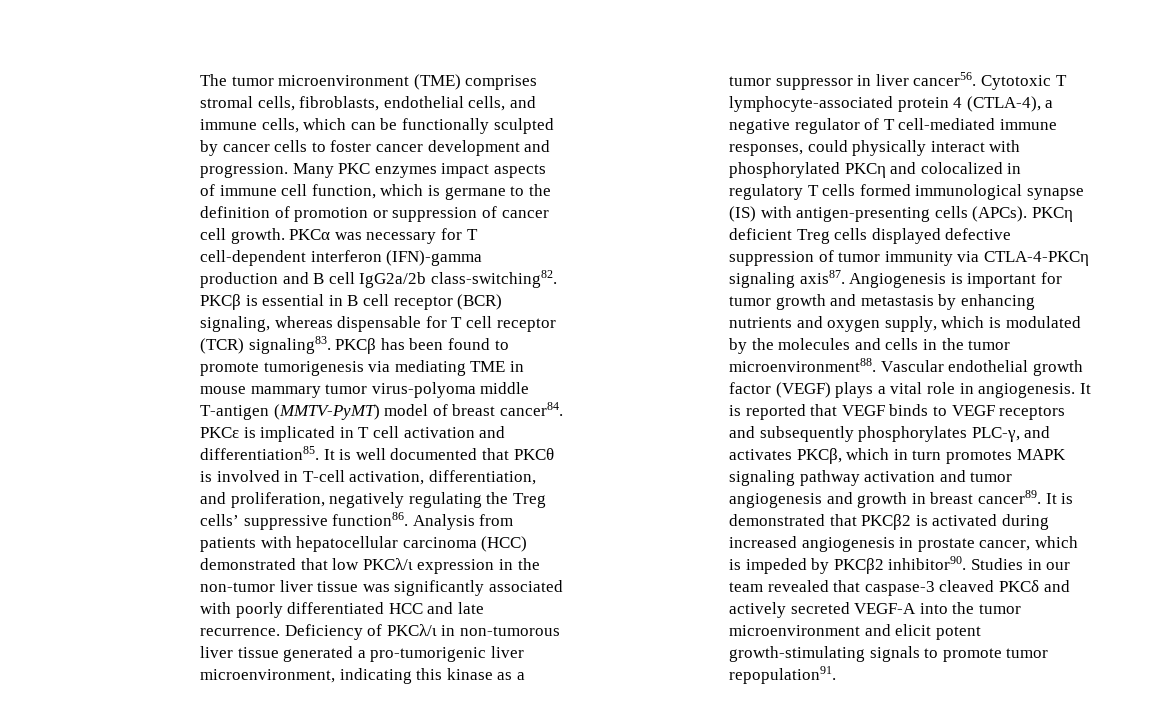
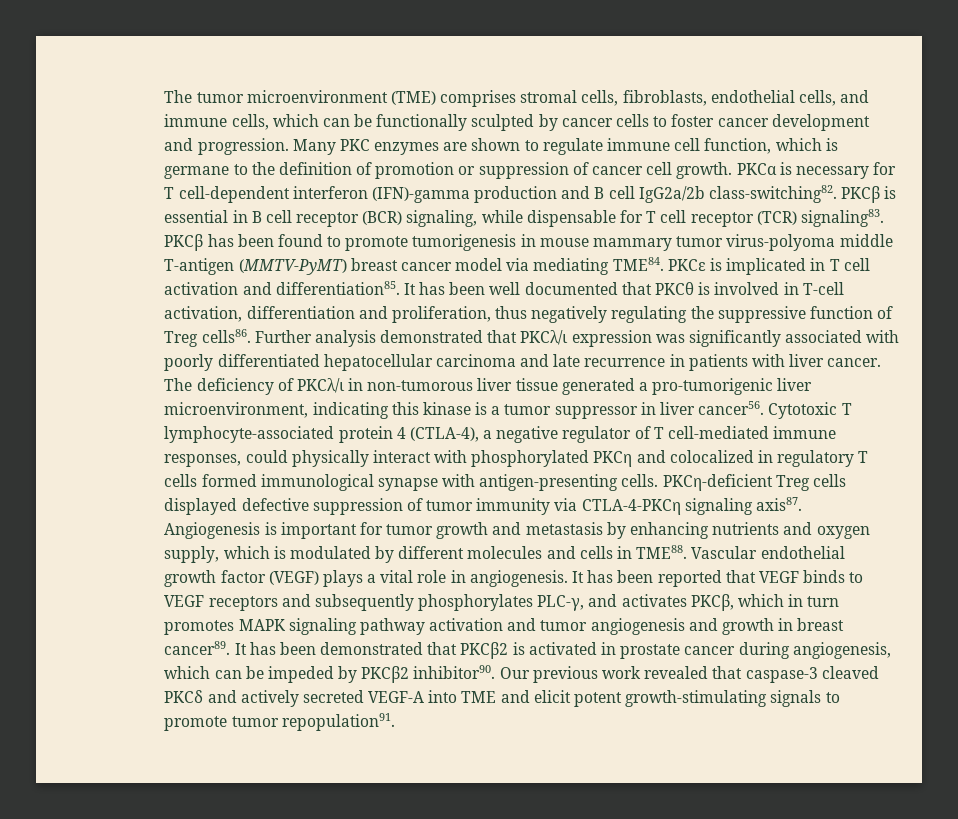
- Many PKC enzymes impact aspects of immune cell function, which is germane to the definition of promotion or suppression of cancer cell growth.
+ Many PKC enzymes are shown to regulate immune cell function, which is germane to the definition of promotion or suppression of cancer cell growth.
- PKCα was necessary for T cell-dependent interferon (IFN)-gamma production and B cell IgG2a/2b class-switching82.
+ PKCα is necessary for T cell-dependent interferon (IFN)-gamma production and B cell IgG2a/2b class-switching82.
- PKCβ is essential in B cell receptor (BCR) signaling, whereas dispensable for T cell receptor (TCR) signaling83.
+ PKCβ is essential in B cell receptor (BCR) signaling, while dispensable for T cell receptor (TCR) signaling83.
- PKCβ has been found to promote tumorigenesis via mediating TME in mouse mammary tumor virus-polyoma middle T-antigen (MMTV-PyMT) model of breast cancer84.
+ PKCβ has been found to promote tumorigenesis in mouse mammary tumor virus-polyoma middle T-antigen (MMTV-PyMT) breast cancer model via mediating TME84.
- It is well documented that PKCθ is involved in T-cell activation, differentiation, and proliferation, negatively regulating the Treg cells’ suppressive function86. Analysis from patients with hepatocellular carcinoma (HCC) demonstrated that low PKCλ/ι expression in the non-tumor liver tissue was significantly associated with poorly differentiated HCC and late recurrence. Deficiency of PKCλ/ι in non-tumorous liver tissue generated a pro-tumorigenic liver microenvironment, indicating this kinase as a tumor suppressor in liver cancer56.
+ It has been well documented that PKCθ is involved in T-cell activation, differentiation and proliferation, thus negatively regulating the suppressive function of Treg cells86. Further analysis demonstrated that PKCλ/ι expression was significantly associated with poorly differentiated hepatocellular carcinoma and late recurrence in patients with liver cancer. The deficiency of PKCλ/ι in non-tumorous liver tissue generated a pro-tumorigenic liver microenvironment, indicating this kinase is a tumor suppressor in liver cancer56.
- Cytotoxic T lymphocyte-associated protein 4 (CTLA-4), a negative regulator of T cell-mediated immune responses, could physically interact with phosphorylated PKCη and colocalized in regulatory T cells formed immunological synapse (IS) with antigen-presenting cells (APCs). PKCη deficient Treg cells displayed defective suppression of tumor immunity via CTLA-4-PKCη signaling axis87.
+ Cytotoxic T lymphocyte-associated protein 4 (CTLA-4), a negative regulator of T cell-mediated immune responses, could physically interact with phosphorylated PKCη and colocalized in regulatory T cells formed immunological synapse with antigen-presenting cells. PKCη-deficient Treg cells displayed defective suppression of tumor immunity via CTLA-4-PKCη signaling axis87.
- Angiogenesis is important for tumor growth and metastasis by enhancing nutrients and oxygen supply, which is modulated by the molecules and cells in the tumor microenvironment88.
+ Angiogenesis is important for tumor growth and metastasis by enhancing nutrients and oxygen supply, which is modulated by different molecules and cells in TME88.
- It is reported that VEGF binds to VEGF receptors and subsequently phosphorylates PLC-γ, and activates PKCβ, which in turn promotes MAPK signaling pathway activation and tumor angiogenesis and growth in breast cancer89.
+ It has been reported that VEGF binds to VEGF receptors and subsequently phosphorylates PLC-γ, and activates PKCβ, which in turn promotes MAPK signaling pathway activation and tumor angiogenesis and growth in breast cancer89.
- It is demonstrated that PKCβ2 is activated during increased angiogenesis in prostate cancer, which is impeded by PKCβ2 inhibitor90. Studies in our team revealed that caspase-3 cleaved PKCδ and actively secreted VEGF-A into the tumor microenvironment and elicit potent growth-stimulating signals to promote tumor repopulation91.
+ It has been demonstrated that PKCβ2 is activated in prostate cancer during angiogenesis, which can be impeded by PKCβ2 inhibitor90. Our previous work revealed that caspase-3 cleaved PKCδ and actively secreted VEGF-A into TME and elicit potent growth-stimulating signals to promote tumor repopulation91.

